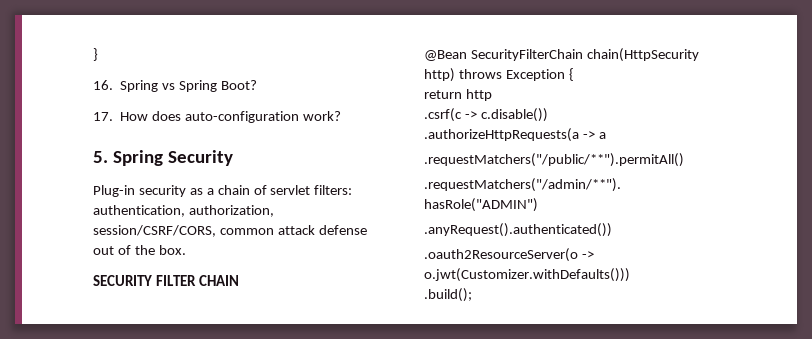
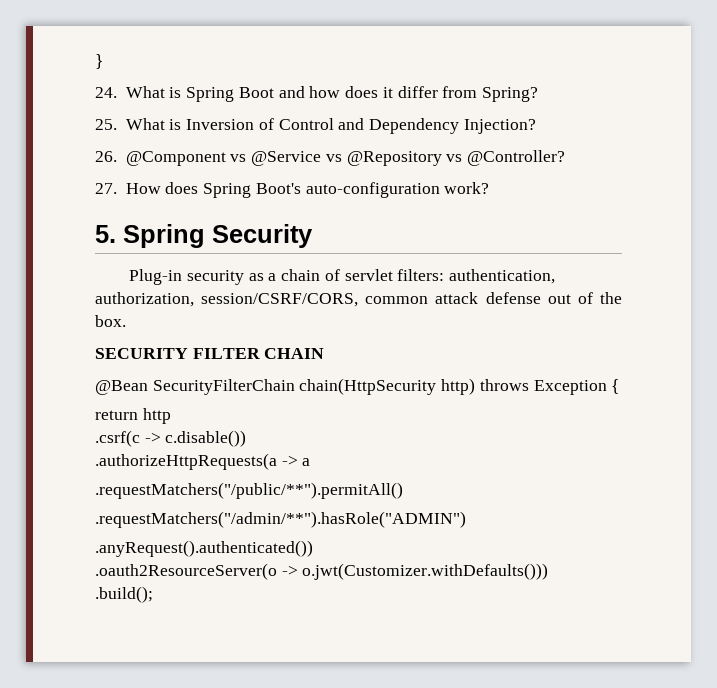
- 16. Spring vs Spring Boot?
- 17. How does auto-configuration work?
+ 24. What is Spring Boot and how does it differ from Spring?
+ 25. What is Inversion of Control and Dependency Injection?
+ 26. @Component vs @Service vs @Repository vs @Controller?
+ 27. How does Spring Boot's auto-configuration work?

